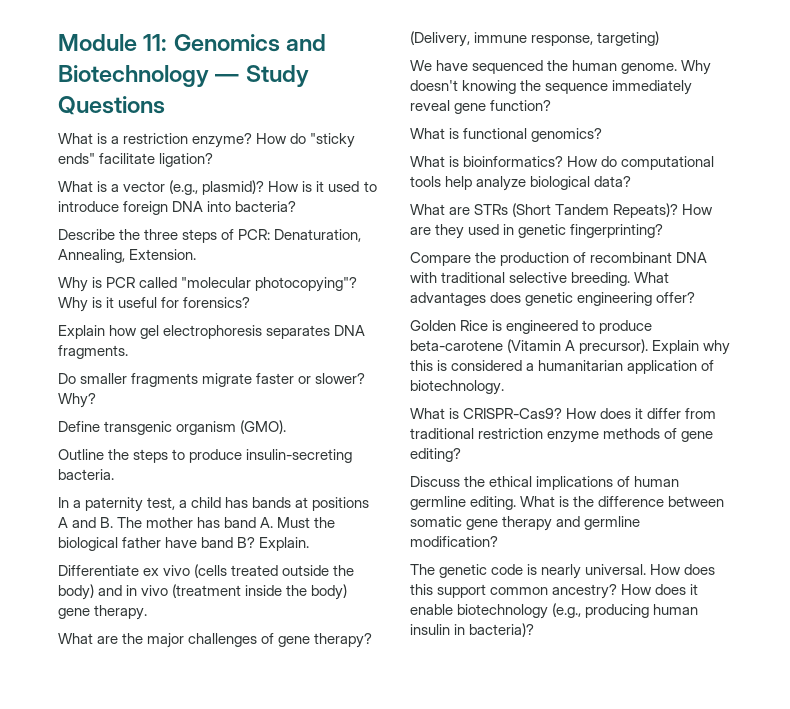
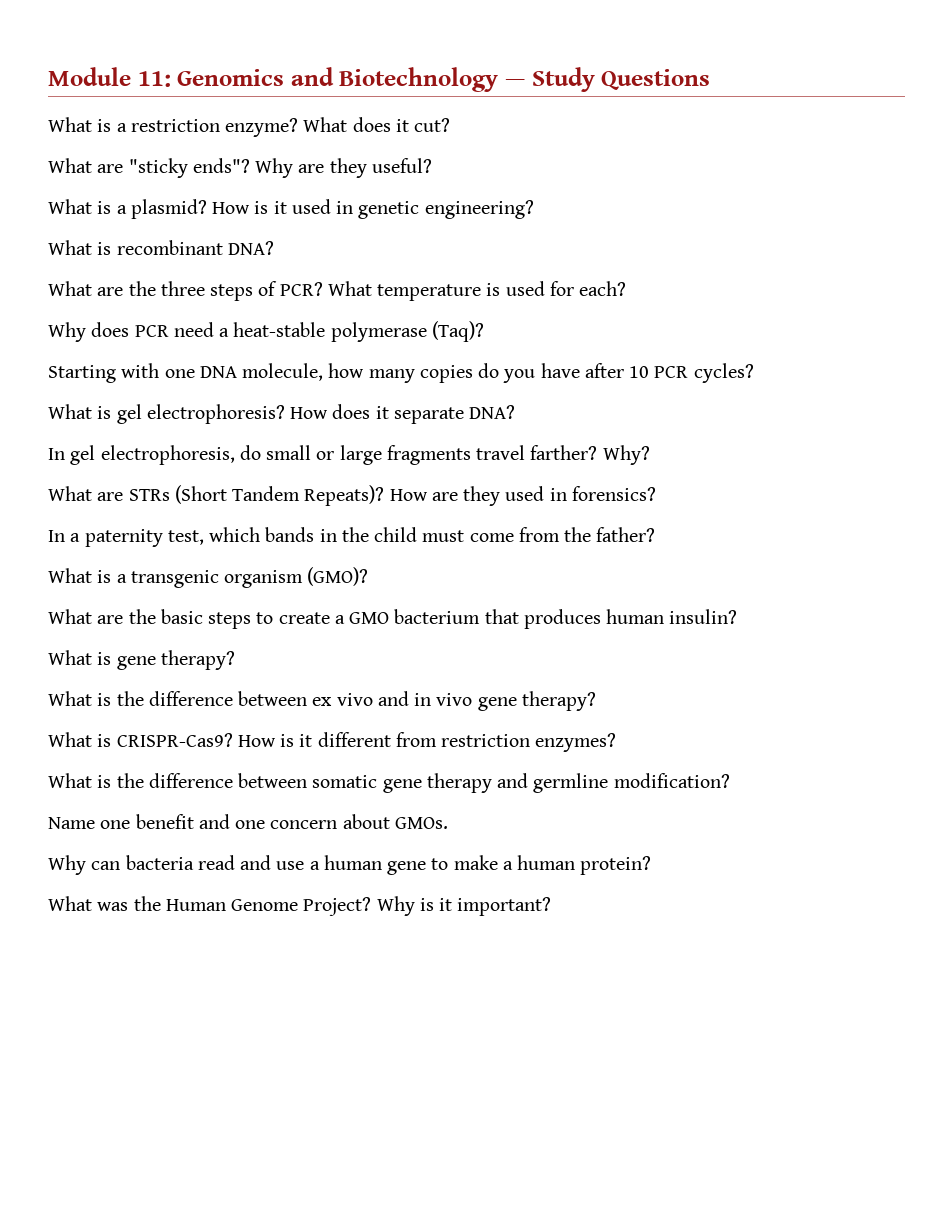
- How do "sticky ends" facilitate ligation?
- What is a vector (e.g., plasmid)?
+ What does it cut?
+ What are "sticky ends"? Why are they useful?
+ What is a plasmid?
- How is it used to introduce foreign DNA into bacteria?
- Describe the three steps of PCR: Denaturation, Annealing, Extension.
- Why is PCR called "molecular photocopying"? Why is it useful for forensics?
- Explain how gel electrophoresis separates DNA fragments.
- Do smaller fragments migrate faster or slower? Why?
- Define transgenic organism (GMO).
- Outline the steps to produce insulin-secreting bacteria.
- In a paternity test, a child has bands at positions A and B. The mother has band A. Must the biological father have band B? Explain.
- Differentiate ex vivo (cells treated outside the body) and in vivo (treatment inside the body) gene therapy.
- What are the major challenges of gene therapy? (Delivery, immune response, targeting)
- We have sequenced the human genome. Why doesn't knowing the sequence immediately reveal gene function?
- What is functional genomics?
- What is bioinformatics? How do computational tools help analyze biological data?
+ How is it used in genetic engineering?
+ What is recombinant DNA?
+ What are the three steps of PCR? What temperature is used for each?
+ Why does PCR need a heat-stable polymerase (Taq)?
+ Starting with one DNA molecule, how many copies do you have after 10 PCR cycles?
+ What is gel electrophoresis? How does it separate DNA?
+ In gel electrophoresis, do small or large fragments travel farther? Why?
- How are they used in genetic fingerprinting?
- Compare the production of recombinant DNA with traditional selective breeding. What advantages does genetic engineering offer?
- Golden Rice is engineered to produce beta-carotene (Vitamin A precursor). Explain why this is considered a humanitarian application of biotechnology.
- What is CRISPR-Cas9? How does it differ from traditional restriction enzyme methods of gene editing?
- Discuss the ethical implications of human germline editing. What is the difference between somatic gene therapy and germline modification?
+ How are they used in forensics?
+ In a paternity test, which bands in the child must come from the father?
+ What is a transgenic organism (GMO)?
+ What are the basic steps to create a GMO bacterium that produces human insulin?
+ What is gene therapy?
+ What is the difference between ex vivo and in vivo gene therapy?
+ What is CRISPR-Cas9? How is it different from restriction enzymes?
+ What is the difference between somatic gene therapy and germline modification?
- The genetic code is nearly universal. How does this support common ancestry? How does it enable biotechnology (e.g., producing human insulin in bacteria)?
+ Name one benefit and one concern about GMOs.
+ Why can bacteria read and use a human gene to make a human protein?
+ What was the Human Genome Project? Why is it important?

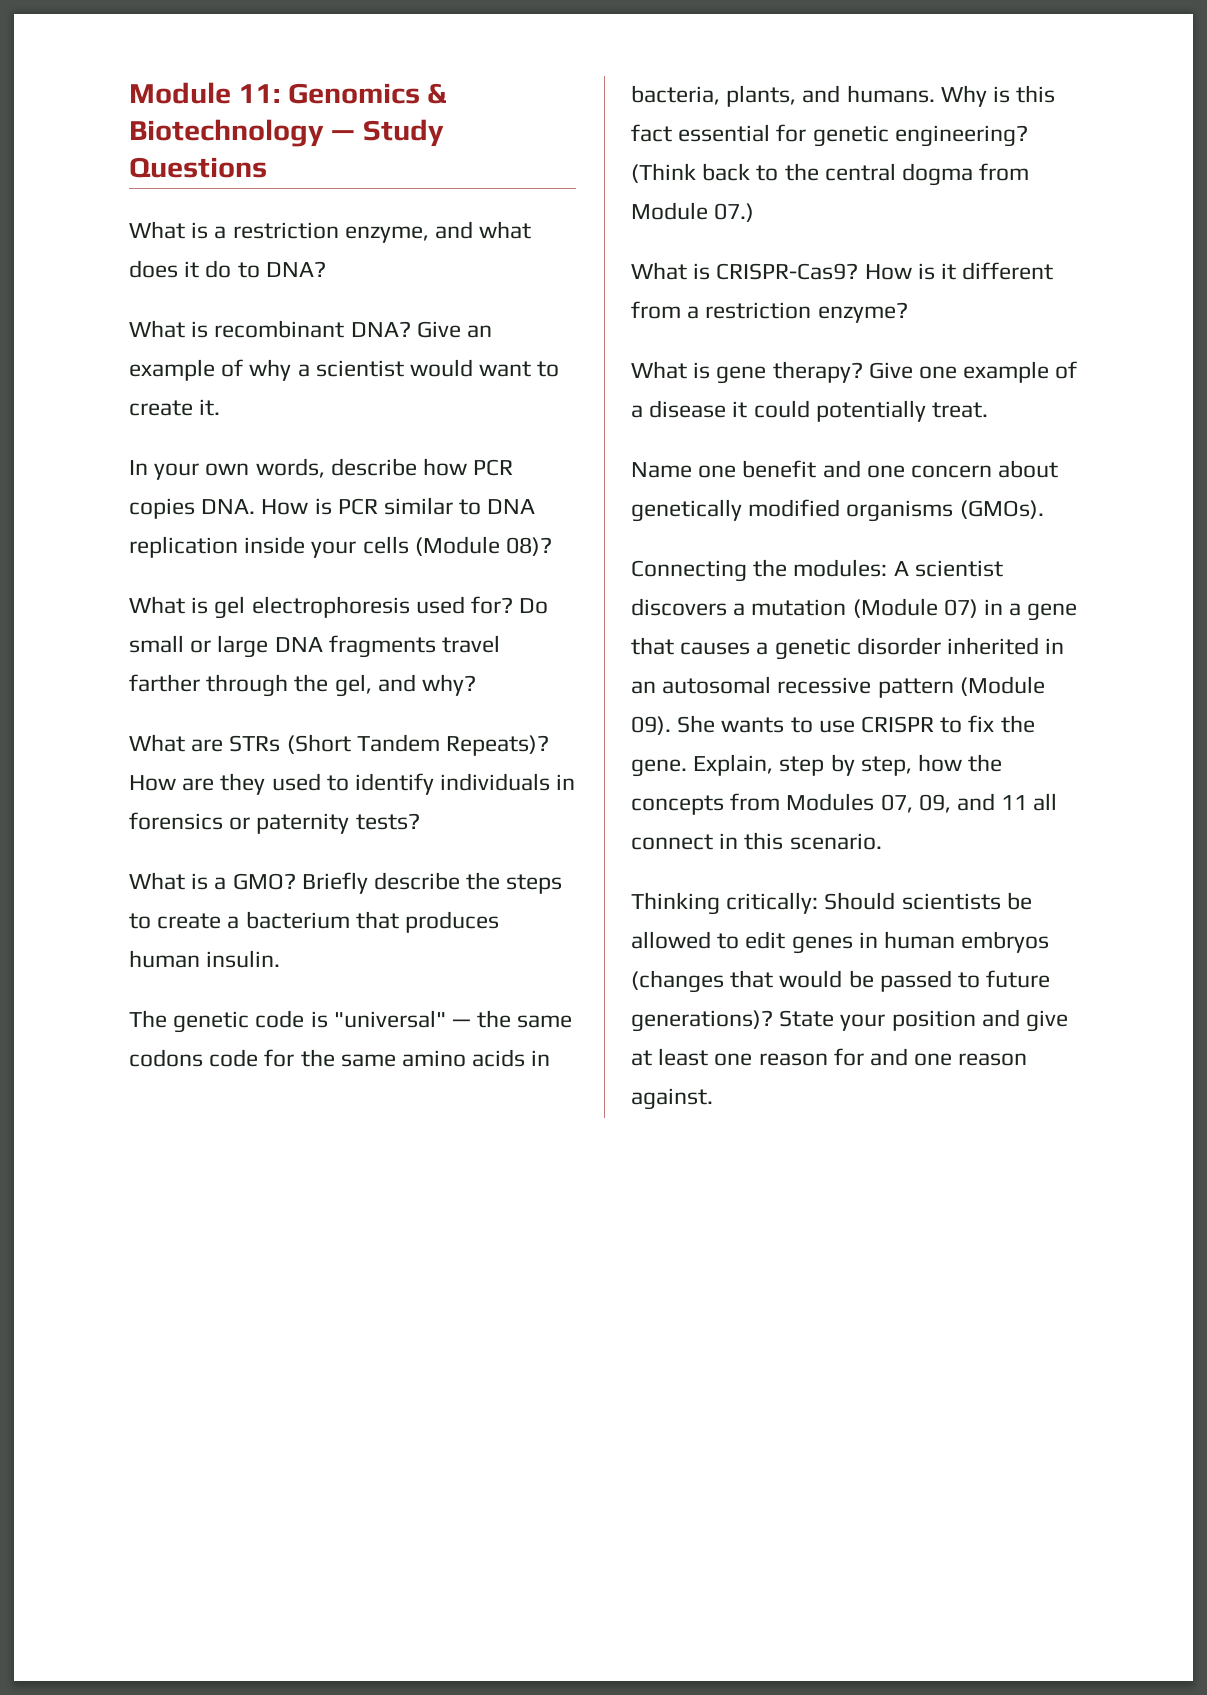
- Module 11: Genomics and Biotechnology — Study Questions
+ Module 11: Genomics & Biotechnology — Study Questions
- What is a restriction enzyme? What does it cut?
- What are "sticky ends"? Why are they useful?
- What is a plasmid? How is it used in genetic engineering?
- What is recombinant DNA?
- What are the three steps of PCR? What temperature is used for each?
- Why does PCR need a heat-stable polymerase (Taq)?
- Starting with one DNA molecule, how many copies do you have after 10 PCR cycles?
- What is gel electrophoresis? How does it separate DNA?
- In gel electrophoresis, do small or large fragments travel farther? Why?
+ What is a restriction enzyme, and what does it do to DNA?
+ What is recombinant DNA? Give an example of why a scientist would want to create it.
+ In your own words, describe how PCR copies DNA. How is PCR similar to DNA replication inside your cells (Module 08)?
+ What is gel electrophoresis used for? Do small or large DNA fragments travel farther through the gel, and why?
- How are they used in forensics?
- In a paternity test, which bands in the child must come from the father?
- What is a transgenic organism (GMO)?
- What are the basic steps to create a GMO bacterium that produces human insulin?
- What is gene therapy?
- What is the difference between ex vivo and in vivo gene therapy?
+ How are they used to identify individuals in forensics or paternity tests?
+ What is a GMO? Briefly describe the steps to create a bacterium that produces human insulin.
+ The genetic code is "universal" — the same codons code for the same amino acids in bacteria, plants, and humans. Why is this fact essential for genetic engineering? (Think back to the central dogma from Module 07.)
- How is it different from restriction enzymes?
- What is the difference between somatic gene therapy and germline modification?
+ How is it different from a restriction enzyme?
+ What is gene therapy? Give one example of a disease it could potentially treat.
- Name one benefit and one concern about GMOs.
- Why can bacteria read and use a human gene to make a human protein?
- What was the Human Genome Project? Why is it important?
+ Name one benefit and one concern about genetically modified organisms (GMOs).
+ Connecting the modules: A scientist discovers a mutation (Module 07) in a gene that causes a genetic disorder inherited in an autosomal recessive pattern (Module 09). She wants to use CRISPR to fix the gene. Explain, step by step, how the concepts from Modules 07, 09, and 11 all connect in this scenario.
+ Thinking critically: Should scientists be allowed to edit genes in human embryos (changes that would be passed to future generations)? State your position and give at least one reason for and one reason against.

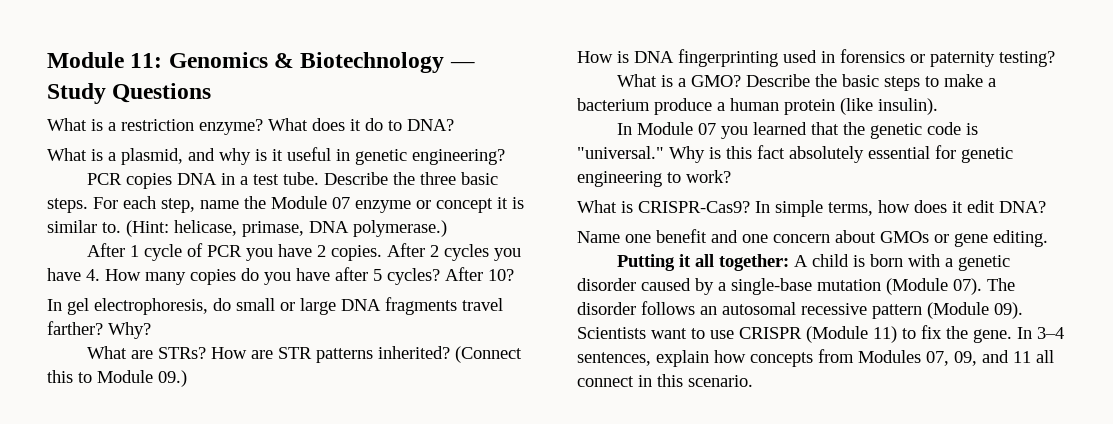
- What is a restriction enzyme, and what does it do to DNA?
+ What is a restriction enzyme? What does it do to DNA?
- What is recombinant DNA? Give an example of why a scientist would want to create it.
- In your own words, describe how PCR copies DNA. How is PCR similar to DNA replication inside your cells (Module 08)?
- What is gel electrophoresis used for? Do small or large DNA fragments travel farther through the gel, and why?
- What are STRs (Short Tandem Repeats)? How are they used to identify individuals in forensics or paternity tests?
+ What is a plasmid, and why is it useful in genetic engineering?
+ PCR copies DNA in a test tube. Describe the three basic steps. For each step, name the Module 07 enzyme or concept it is similar to. (Hint: helicase, primase, DNA polymerase.)
+ After 1 cycle of PCR you have 2 copies. After 2 cycles you have 4. How many copies do you have after 5 cycles? After 10?
+ In gel electrophoresis, do small or large DNA fragments travel farther? Why?
+ What are STRs? How are STR patterns inherited? (Connect this to Module 09.)
+ How is DNA fingerprinting used in forensics or paternity testing?
- Briefly describe the steps to create a bacterium that produces human insulin.
- The genetic code is "universal" — the same codons code for the same amino acids in bacteria, plants, and humans.
+ Describe the basic steps to make a bacterium produce a human protein (like insulin).
+ In Module 07 you learned that the genetic code is "universal."
- Why is this fact essential for genetic engineering? (Think back to the central dogma from Module 07.)
- What is CRISPR-Cas9? How is it different from a restriction enzyme?
- What is gene therapy? Give one example of a disease it could potentially treat.
+ Why is this fact absolutely essential for genetic engineering to work?
+ What is CRISPR-Cas9? In simple terms, how does it edit DNA?
- Name one benefit and one concern about genetically modified organisms (GMOs).
- Connecting the modules: A scientist discovers a mutation (Module 07) in a gene that causes a genetic disorder inherited in an autosomal recessive pattern (Module 09).
+ Name one benefit and one concern about GMOs or gene editing.
+ Putting it all together: A child is born with a genetic disorder caused by a single-base mutation (Module 07). The disorder follows an autosomal recessive pattern (Module 09).
- She wants to use CRISPR to fix the gene.
+ Scientists want to use CRISPR (Module 11) to fix the gene.
- Explain, step by step, how the concepts from Modules 07, 09, and 11 all connect in this scenario.
+ In 3–4 sentences, explain how concepts from Modules 07, 09, and 11 all connect in this scenario.
- Thinking critically: Should scientists be allowed to edit genes in human embryos (changes that would be passed to future generations)? State your position and give at least one reason for and one reason against.

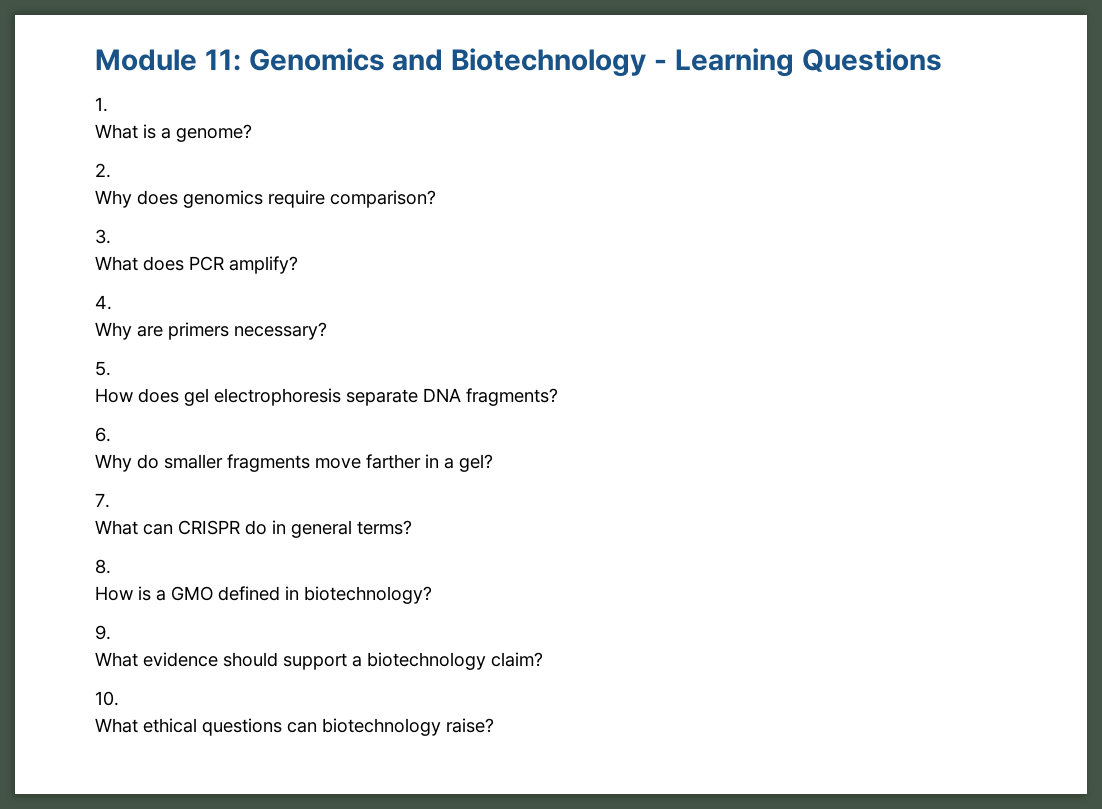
- Module 11: Genomics & Biotechnology — Study Questions
+ Module 11: Genomics and Biotechnology - Learning Questions
- What is a restriction enzyme? What does it do to DNA?
- What is a plasmid, and why is it useful in genetic engineering?
- PCR copies DNA in a test tube. Describe the three basic steps. For each step, name the Module 07 enzyme or concept it is similar to. (Hint: helicase, primase, DNA polymerase.)
- After 1 cycle of PCR you have 2 copies. After 2 cycles you have 4. How many copies do you have after 5 cycles? After 10?
- In gel electrophoresis, do small or large DNA fragments travel farther? Why?
- What are STRs? How are STR patterns inherited? (Connect this to Module 09.)
- How is DNA fingerprinting used in forensics or paternity testing?
- What is a GMO? Describe the basic steps to make a bacterium produce a human protein (like insulin).
- In Module 07 you learned that the genetic code is "universal." Why is this fact absolutely essential for genetic engineering to work?
- What is CRISPR-Cas9? In simple terms, how does it edit DNA?
- Name one benefit and one concern about GMOs or gene editing.
- Putting it all together: A child is born with a genetic disorder caused by a single-base mutation (Module 07). The disorder follows an autosomal recessive pattern (Module 09). Scientists want to use CRISPR (Module 11) to fix the gene. In 3–4 sentences, explain how concepts from Modules 07, 09, and 11 all connect in this scenario.
+ 1.
+ What is a genome?
+ 2.
+ Why does genomics require comparison?
+ 3.
+ What does PCR amplify?
+ 4.
+ Why are primers necessary?
+ 5.
+ How does gel electrophoresis separate DNA fragments?
+ 6.
+ Why do smaller fragments move farther in a gel?
+ 7.
+ What can CRISPR do in general terms?
+ 8.
+ How is a GMO defined in biotechnology?
+ 9.
+ What evidence should support a biotechnology claim?
+ 10.
+ What ethical questions can biotechnology raise?

